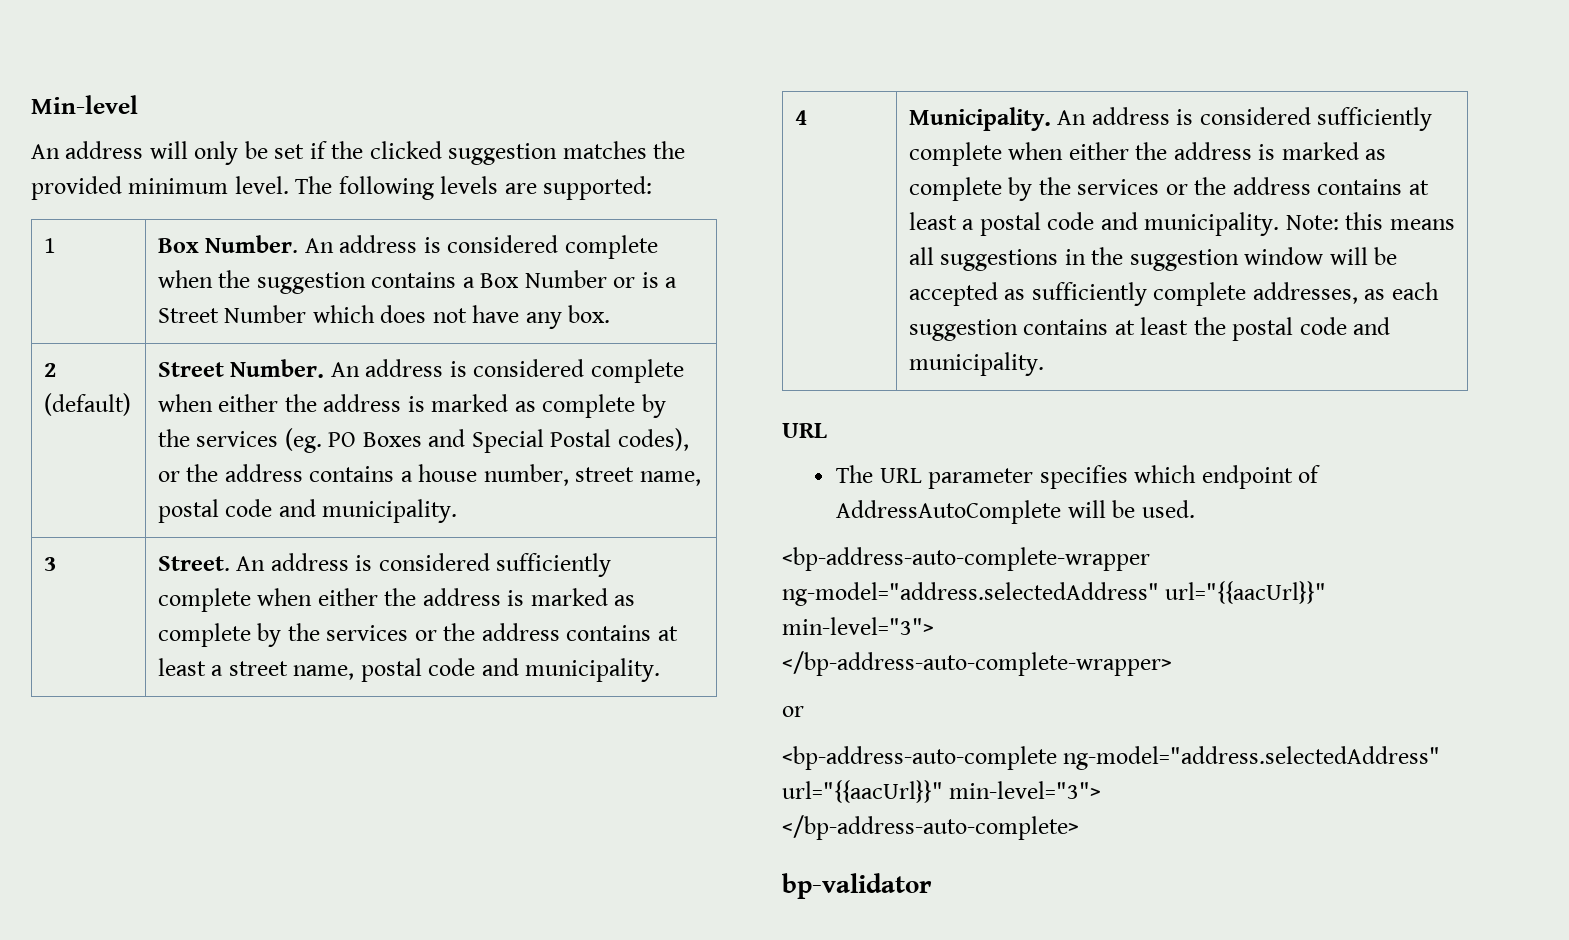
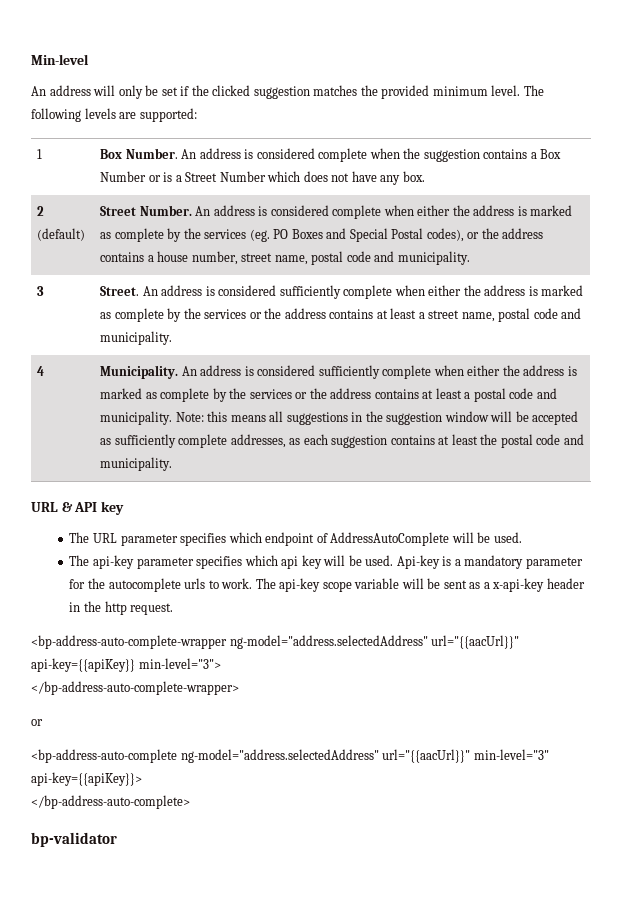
  Note: this means all suggestions in the suggestion window will be accepted as sufficiently complete addresses, as each suggestion contains at least the postal code and municipality.
- URL
+ URL & API key
+ The api-key parameter specifies which api key will be used. Api-key is a mandatory parameter for the autocomplete urls to work. The api-key scope variable will be sent as a x-api-key header in the http request.
- <bp-address-auto-complete-wrapper ng-model="address.selectedAddress" url="{{aacUrl}}" min-level="3">
+ <bp-address-auto-complete-wrapper ng-model="address.selectedAddress" url="{{aacUrl}}" api-key={{apiKey}} min-level="3">
- <bp-address-auto-complete ng-model="address.selectedAddress" url="{{aacUrl}}" min-level="3">
+ <bp-address-auto-complete ng-model="address.selectedAddress" url="{{aacUrl}}" min-level="3" api-key={{apiKey}}>

